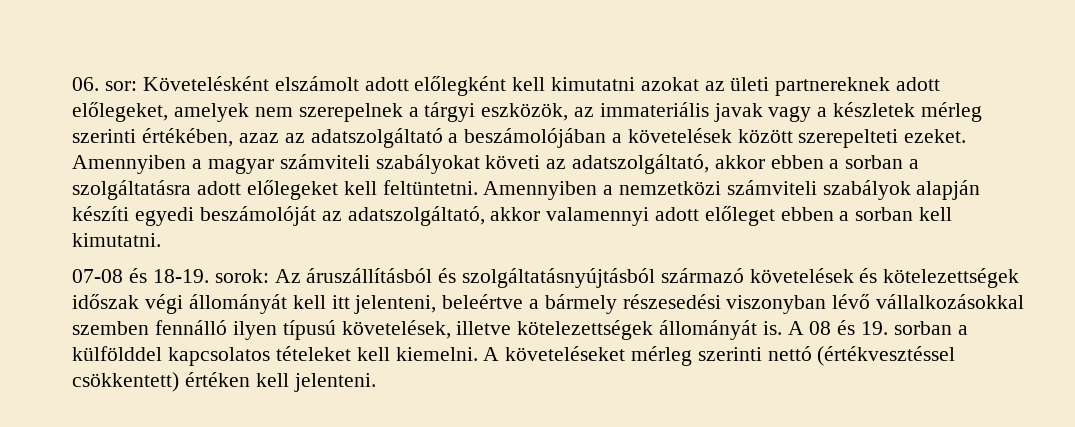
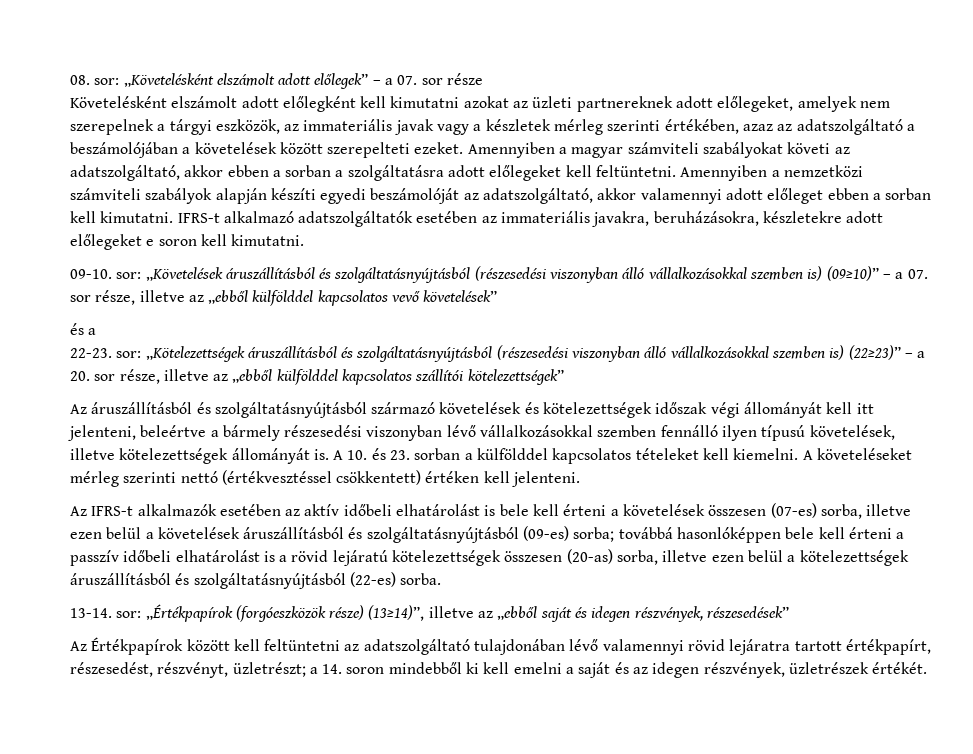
- 06. sor: Követelésként elszámolt adott előlegként kell kimutatni azokat az ületi partnereknek adott előlegeket, amelyek nem szerepelnek a tárgyi eszközök, az immateriális javak vagy a készletek mérleg szerinti értékében, azaz az adatszolgáltató a beszámolójában a követelések között szerepelteti ezeket.
+ 08. sor: „Követelésként elszámolt adott előlegek” – a 07. sor része
+ Követelésként elszámolt adott előlegként kell kimutatni azokat az üzleti partnereknek adott előlegeket, amelyek nem szerepelnek a tárgyi eszközök, az immateriális javak vagy a készletek mérleg szerinti értékében, azaz az adatszolgáltató a beszámolójában a követelések között szerepelteti ezeket.
- Amennyiben a nemzetközi számviteli szabályok alapján készíti egyedi beszámolóját az adatszolgáltató, akkor valamennyi adott előleget ebben a sorban kell kimutatni.
- 07-08 és 18-19. sorok: Az áruszállításból és szolgáltatásnyújtásból származó követelések és kötelezettségek időszak végi állományát kell itt jelenteni, beleértve a bármely részesedési viszonyban lévő vállalkozásokkal szemben fennálló ilyen típusú követelések, illetve kötelezettségek állományát is.
+ Amennyiben a nemzetközi számviteli szabályok alapján készíti egyedi beszámolóját az adatszolgáltató, akkor valamennyi adott előleget ebben a sorban kell kimutatni. IFRS-t alkalmazó adatszolgáltatók esetében az immateriális javakra, beruházásokra, készletekre adott előlegeket e soron kell kimutatni.
+ 09-10. sor: „Követelések áruszállításból és szolgáltatásnyújtásból (részesedési viszonyban álló vállalkozásokkal szemben is) (09≥10)” – a 07. sor része, illetve az „ebből külfölddel kapcsolatos vevő követelések”
+ és a
+ 22-23. sor: „Kötelezettségek áruszállításból és szolgáltatásnyújtásból (részesedési viszonyban álló vállalkozásokkal szemben is) (22≥23)” – a 20. sor része, illetve az „ebből külfölddel kapcsolatos szállítói kötelezettségek”
+ Az áruszállításból és szolgáltatásnyújtásból származó követelések és kötelezettségek időszak végi állományát kell itt jelenteni, beleértve a bármely részesedési viszonyban lévő vállalkozásokkal szemben fennálló ilyen típusú követelések, illetve kötelezettségek állományát is.
- A 08 és 19. sorban a külfölddel kapcsolatos tételeket kell kiemelni.
+ A 10. és 23. sorban a külfölddel kapcsolatos tételeket kell kiemelni.
+ Az IFRS-t alkalmazók esetében az aktív időbeli elhatárolást is bele kell érteni a követelések összesen (07-es) sorba, illetve ezen belül a követelések áruszállításból és szolgáltatásnyújtásból (09-es) sorba; továbbá hasonlóképpen bele kell érteni a passzív időbeli elhatárolást is a rövid lejáratú kötelezettségek összesen (20-as) sorba, illetve ezen belül a kötelezettségek áruszállításból és szolgáltatásnyújtásból (22-es) sorba.
+ 13-14. sor: „Értékpapírok (forgóeszközök része) (13≥14)”, illetve az „ebből saját és idegen részvények, részesedések”
+ Az Értékpapírok között kell feltüntetni az adatszolgáltató tulajdonában lévő valamennyi rövid lejáratra tartott értékpapírt, részesedést, részvényt, üzletrészt; a 14. soron mindebből ki kell emelni a saját és az idegen részvények, üzletrészek értékét.

